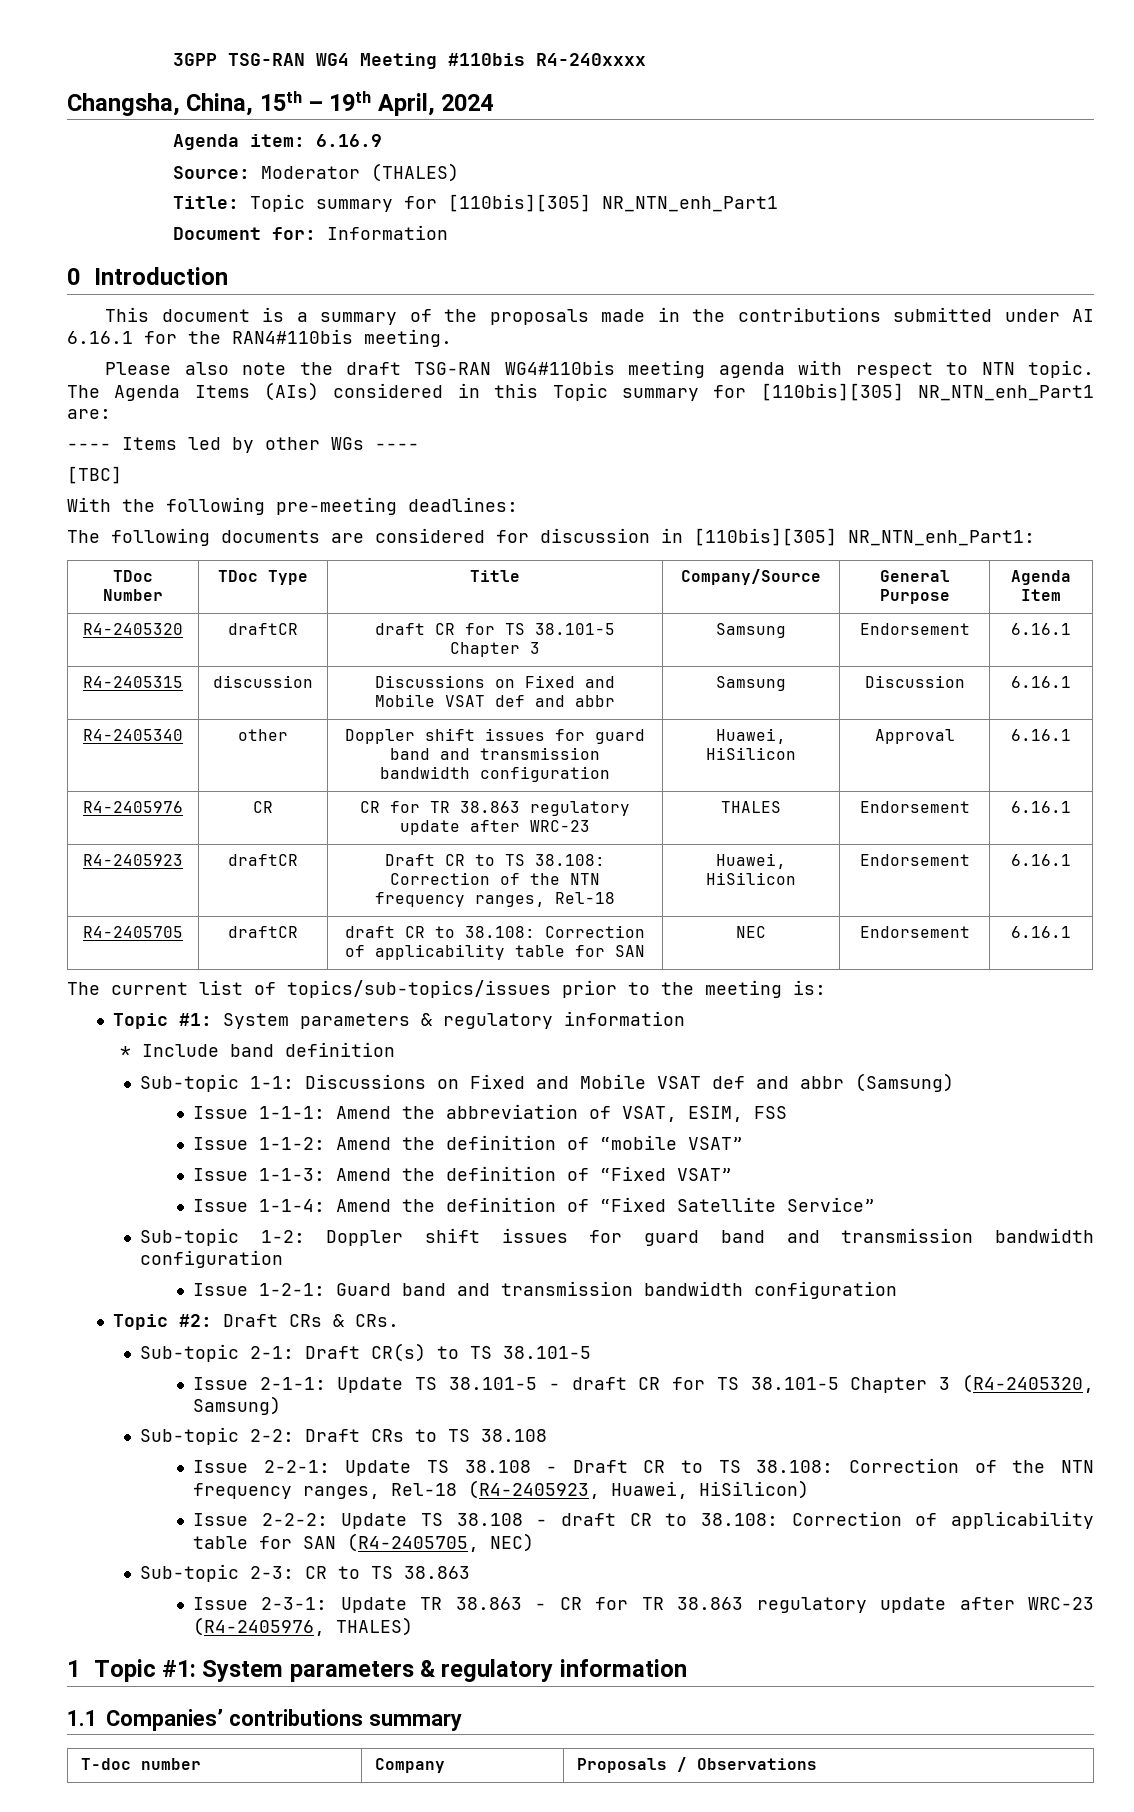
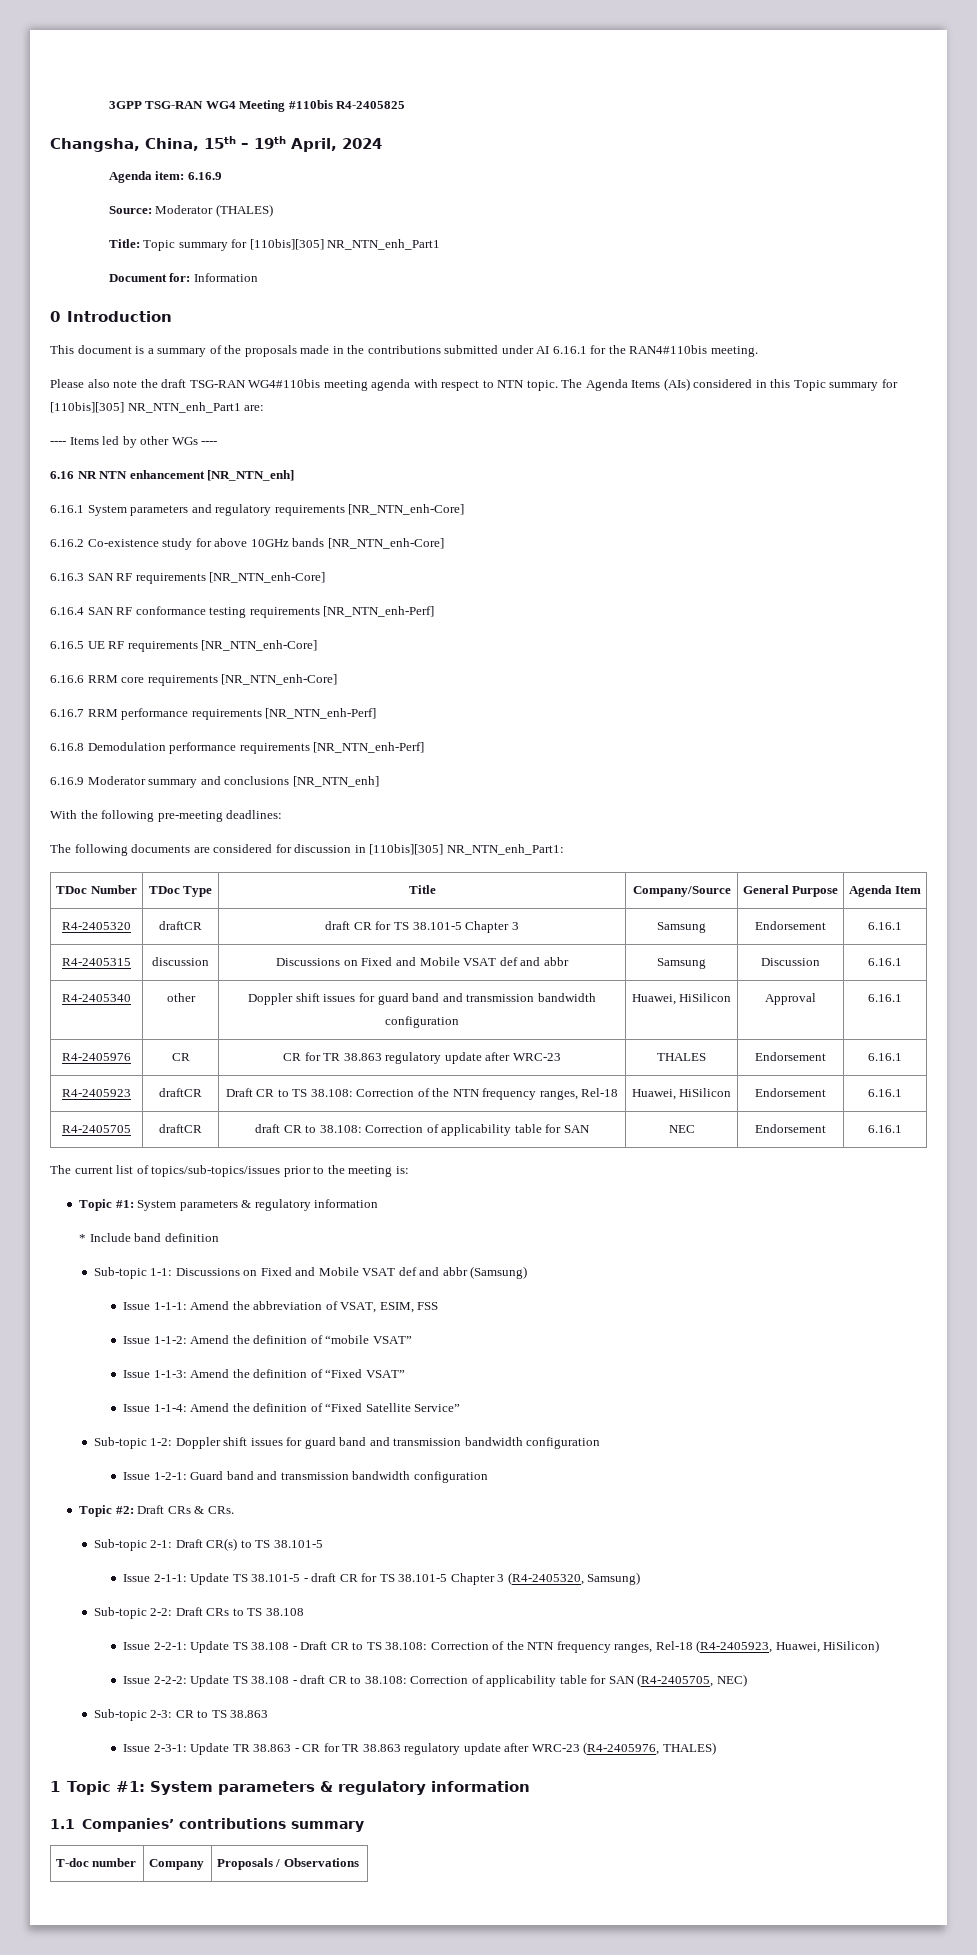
- 3GPP TSG-RAN WG4 Meeting #110bis R4-240xxxx
+ 3GPP TSG-RAN WG4 Meeting #110bis R4-2405825
- [TBC]
+ 6.16 NR NTN enhancement [NR_NTN_enh]
+ 6.16.1 System parameters and regulatory requirements [NR_NTN_enh-Core]
+ 6.16.2 Co-existence study for above 10GHz bands [NR_NTN_enh-Core]
+ 6.16.3 SAN RF requirements [NR_NTN_enh-Core]
+ 6.16.4 SAN RF conformance testing requirements [NR_NTN_enh-Perf]
+ 6.16.5 UE RF requirements [NR_NTN_enh-Core]
+ 6.16.6 RRM core requirements [NR_NTN_enh-Core]
+ 6.16.7 RRM performance requirements [NR_NTN_enh-Perf]
+ 6.16.8 Demodulation performance requirements [NR_NTN_enh-Perf]
+ 6.16.9 Moderator summary and conclusions [NR_NTN_enh]

